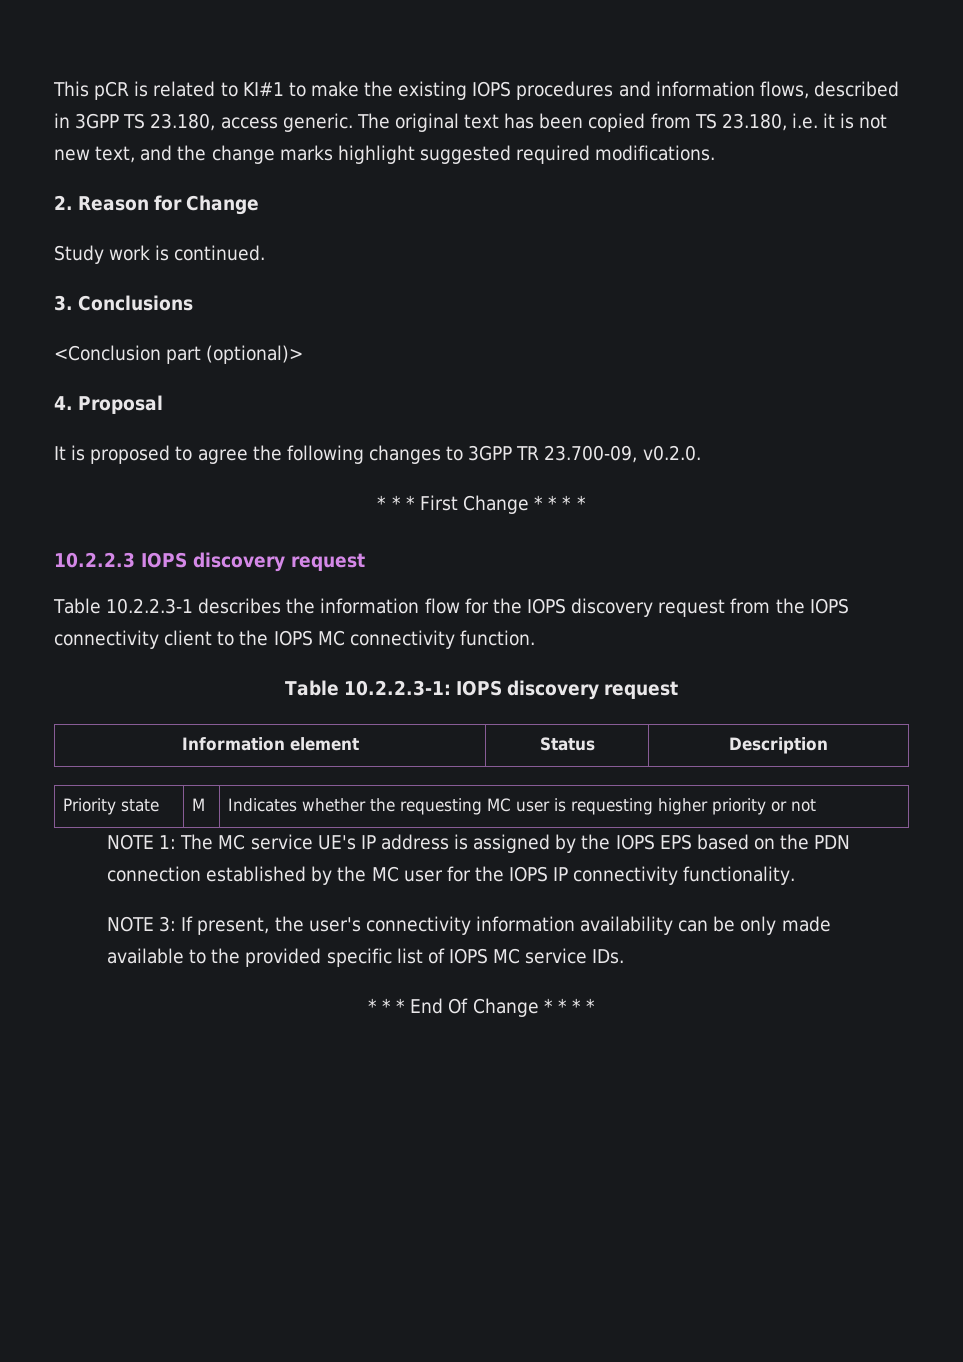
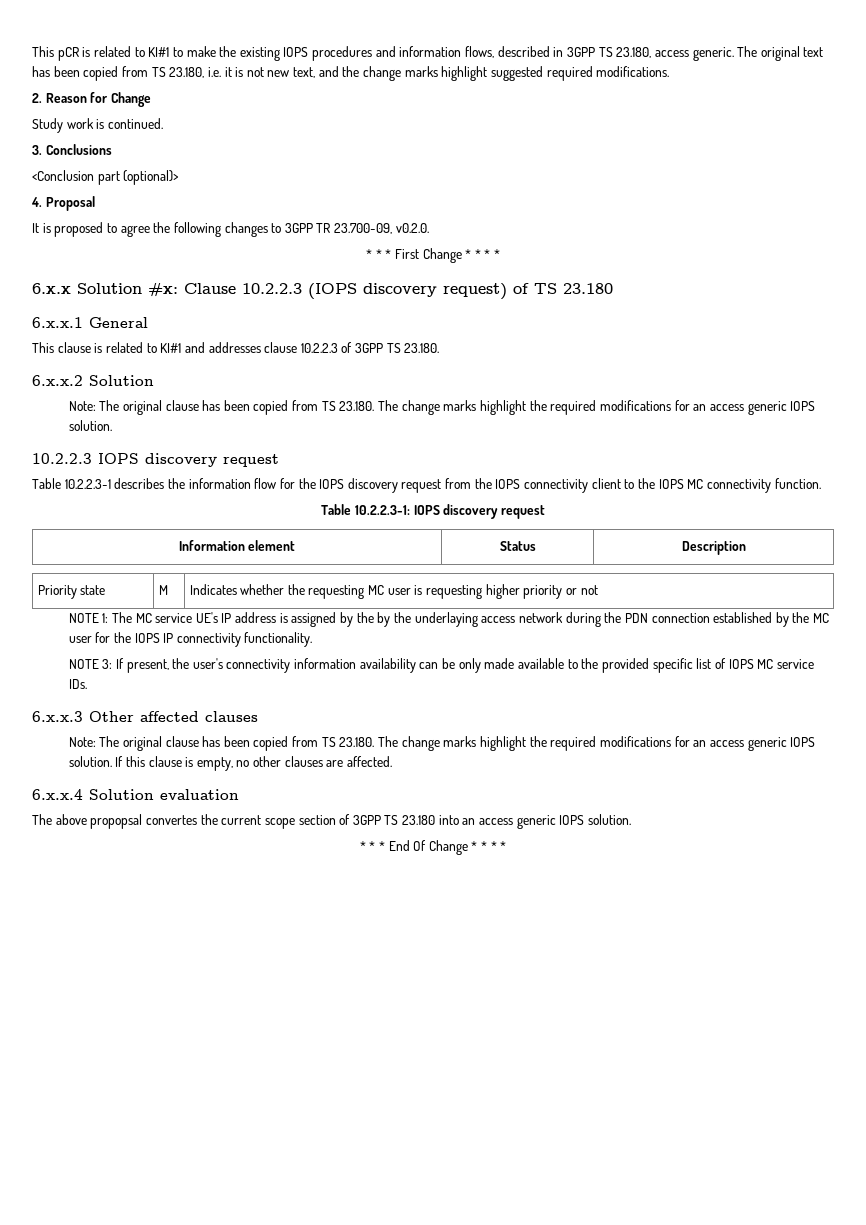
+ 6.x.x Solution #x: Clause 10.2.2.3 (IOPS discovery request) of TS 23.180
+ 6.x.x.1 General
+ This clause is related to KI#1 and addresses clause 10.2.2.3 of 3GPP TS 23.180.
+ 6.x.x.2 Solution
+ Note: The original clause has been copied from TS 23.180. The change marks highlight the required modifications for an access generic IOPS solution.
- NOTE 1: The MC service UE's IP address is assigned by the IOPS EPS based on the PDN connection established by the MC user for the IOPS IP connectivity functionality.
+ NOTE 1: The MC service UE's IP address is assigned by the by the underlaying access network during the PDN connection established by the MC user for the IOPS IP connectivity functionality.
+ 6.x.x.3 Other affected clauses
+ Note: The original clause has been copied from TS 23.180. The change marks highlight the required modifications for an access generic IOPS solution. If this clause is empty, no other clauses are affected.
+ 6.x.x.4 Solution evaluation
+ The above propopsal convertes the current scope section of 3GPP TS 23.180 into an access generic IOPS solution.

